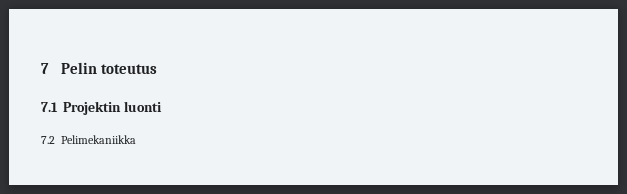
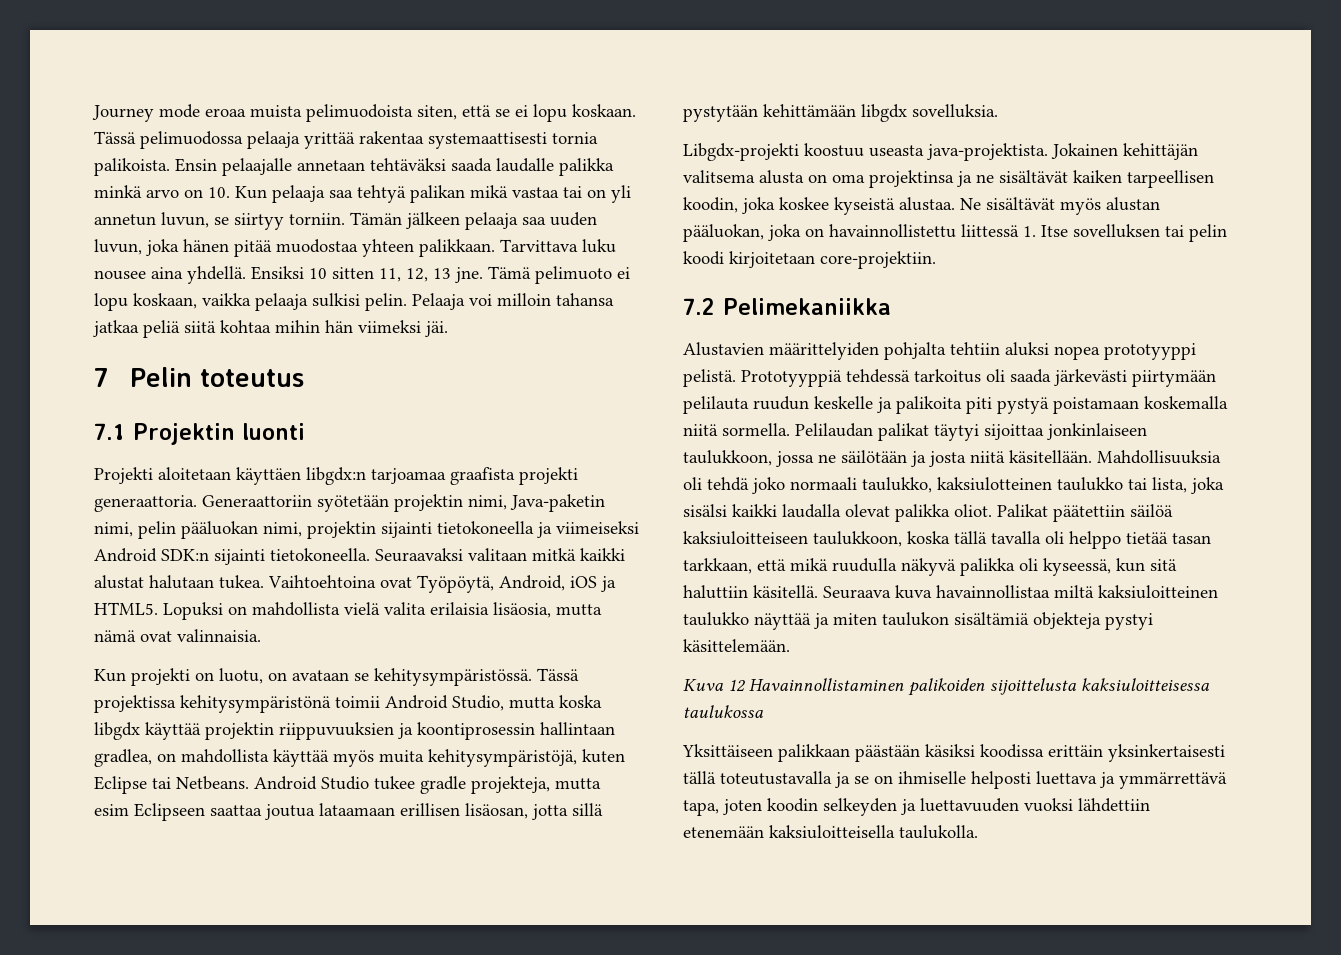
+ Journey mode eroaa muista pelimuodoista siten, että se ei lopu koskaan. Tässä pelimuodossa pelaaja yrittää rakentaa systemaattisesti tornia palikoista. Ensin pelaajalle annetaan tehtäväksi saada laudalle palikka minkä arvo on 10. Kun pelaaja saa tehtyä palikan mikä vastaa tai on yli annetun luvun, se siirtyy torniin. Tämän jälkeen pelaaja saa uuden luvun, joka hänen pitää muodostaa yhteen palikkaan. Tarvittava luku nousee aina yhdellä. Ensiksi 10 sitten 11, 12, 13 jne. Tämä pelimuoto ei lopu koskaan, vaikka pelaaja sulkisi pelin. Pelaaja voi milloin tahansa jatkaa peliä siitä kohtaa mihin hän viimeksi jäi.
+ Projekti aloitetaan käyttäen libgdx:n tarjoamaa graafista projekti generaattoria. Generaattoriin syötetään projektin nimi, Java-paketin nimi, pelin pääluokan nimi, projektin sijainti tietokoneella ja viimeiseksi Android SDK:n sijainti tietokoneella. Seuraavaksi valitaan mitkä kaikki alustat halutaan tukea. Vaihtoehtoina ovat Työpöytä, Android, iOS ja HTML5. Lopuksi on mahdollista vielä valita erilaisia lisäosia, mutta nämä ovat valinnaisia.
+ Kun projekti on luotu, on avataan se kehitysympäristössä. Tässä projektissa kehitysympäristönä toimii Android Studio, mutta koska libgdx käyttää projektin riippuvuuksien ja koontiprosessin hallintaan gradlea, on mahdollista käyttää myös muita kehitysympäristöjä, kuten Eclipse tai Netbeans. Android Studio tukee gradle projekteja, mutta esim Eclipseen saattaa joutua lataamaan erillisen lisäosan, jotta sillä pystytään kehittämään libgdx sovelluksia.
+ Libgdx-projekti koostuu useasta java-projektista. Jokainen kehittäjän valitsema alusta on oma projektinsa ja ne sisältävät kaiken tarpeellisen koodin, joka koskee kyseistä alustaa. Ne sisältävät myös alustan pääluokan, joka on havainnollistettu liittessä 1. Itse sovelluksen tai pelin koodi kirjoitetaan core-projektiin.
  7.2 Pelimekaniikka
+ Alustavien määrittelyiden pohjalta tehtiin aluksi nopea prototyyppi pelistä. Prototyyppiä tehdessä tarkoitus oli saada järkevästi piirtymään pelilauta ruudun keskelle ja palikoita piti pystyä poistamaan koskemalla niitä sormella. Pelilaudan palikat täytyi sijoittaa jonkinlaiseen taulukkoon, jossa ne säilötään ja josta niitä käsitellään. Mahdollisuuksia oli tehdä joko normaali taulukko, kaksiulotteinen taulukko tai lista, joka sisälsi kaikki laudalla olevat palikka oliot. Palikat päätettiin säilöä kaksiuloitteiseen taulukkoon, koska tällä tavalla oli helppo tietää tasan tarkkaan, että mikä ruudulla näkyvä palikka oli kyseessä, kun sitä haluttiin käsitellä. Seuraava kuva havainnollistaa miltä kaksiuloitteinen taulukko näyttää ja miten taulukon sisältämiä objekteja pystyi käsittelemään.
+ Kuva 12 Havainnollistaminen palikoiden sijoittelusta kaksiuloitteisessa taulukossa
+ Yksittäiseen palikkaan päästään käsiksi koodissa erittäin yksinkertaisesti tällä toteutustavalla ja se on ihmiselle helposti luettava ja ymmärrettävä tapa, joten koodin selkeyden ja luettavuuden vuoksi lähdettiin etenemään kaksiuloitteisella taulukolla.

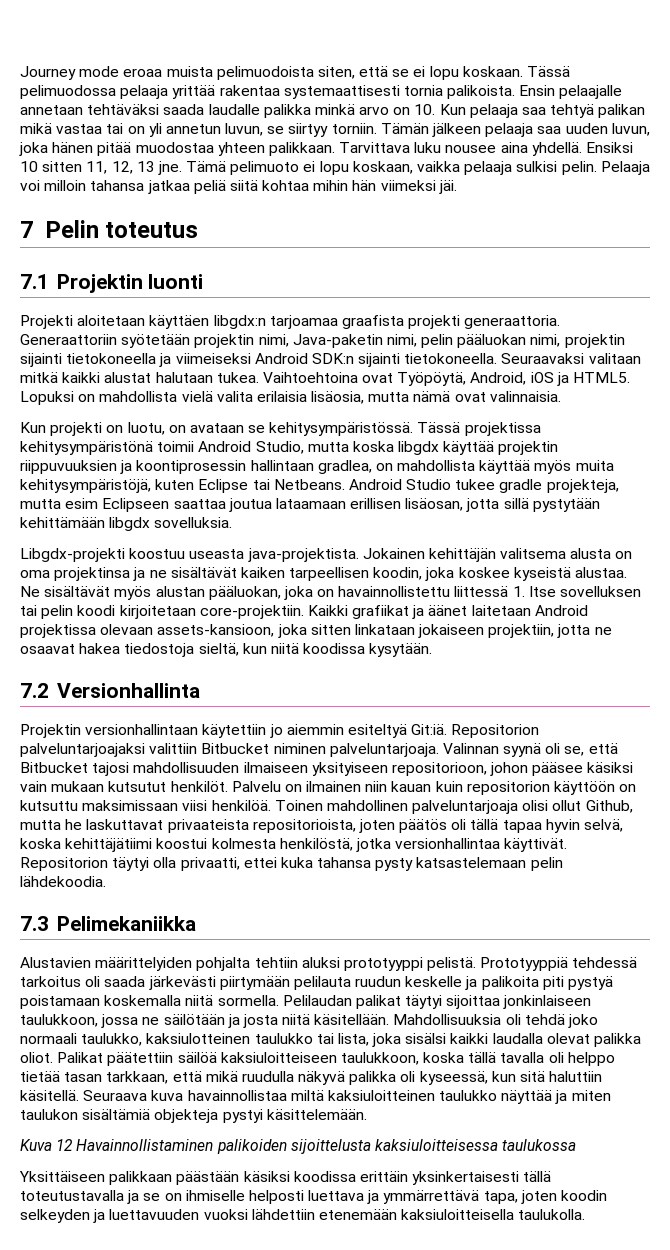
- Ne sisältävät myös alustan pääluokan, joka on havainnollistettu liittessä 1. Itse sovelluksen tai pelin koodi kirjoitetaan core-projektiin.
- 7.2 Pelimekaniikka
+ Ne sisältävät myös alustan pääluokan, joka on havainnollistettu liittessä 1. Itse sovelluksen tai pelin koodi kirjoitetaan core-projektiin. Kaikki grafiikat ja äänet laitetaan Android projektissa olevaan assets-kansioon, joka sitten linkataan jokaiseen projektiin, jotta ne osaavat hakea tiedostoja sieltä, kun niitä koodissa kysytään.
+ 7.2 Versionhallinta
+ Projektin versionhallintaan käytettiin jo aiemmin esiteltyä Git:iä. Repositorion palveluntarjoajaksi valittiin Bitbucket niminen palveluntarjoaja. Valinnan syynä oli se, että Bitbucket tajosi mahdollisuuden ilmaiseen yksityiseen repositorioon, johon pääsee käsiksi vain mukaan kutsutut henkilöt. Palvelu on ilmainen niin kauan kuin repositorion käyttöön on kutsuttu maksimissaan viisi henkilöä. Toinen mahdollinen palveluntarjoaja olisi ollut Github, mutta he laskuttavat privaateista repositorioista, joten päätös oli tällä tapaa hyvin selvä, koska kehittäjätiimi koostui kolmesta henkilöstä, jotka versionhallintaa käyttivät. Repositorion täytyi olla privaatti, ettei kuka tahansa pysty katsastelemaan pelin lähdekoodia.
+ 7.3 Pelimekaniikka
- Alustavien määrittelyiden pohjalta tehtiin aluksi nopea prototyyppi pelistä.
+ Alustavien määrittelyiden pohjalta tehtiin aluksi prototyyppi pelistä.

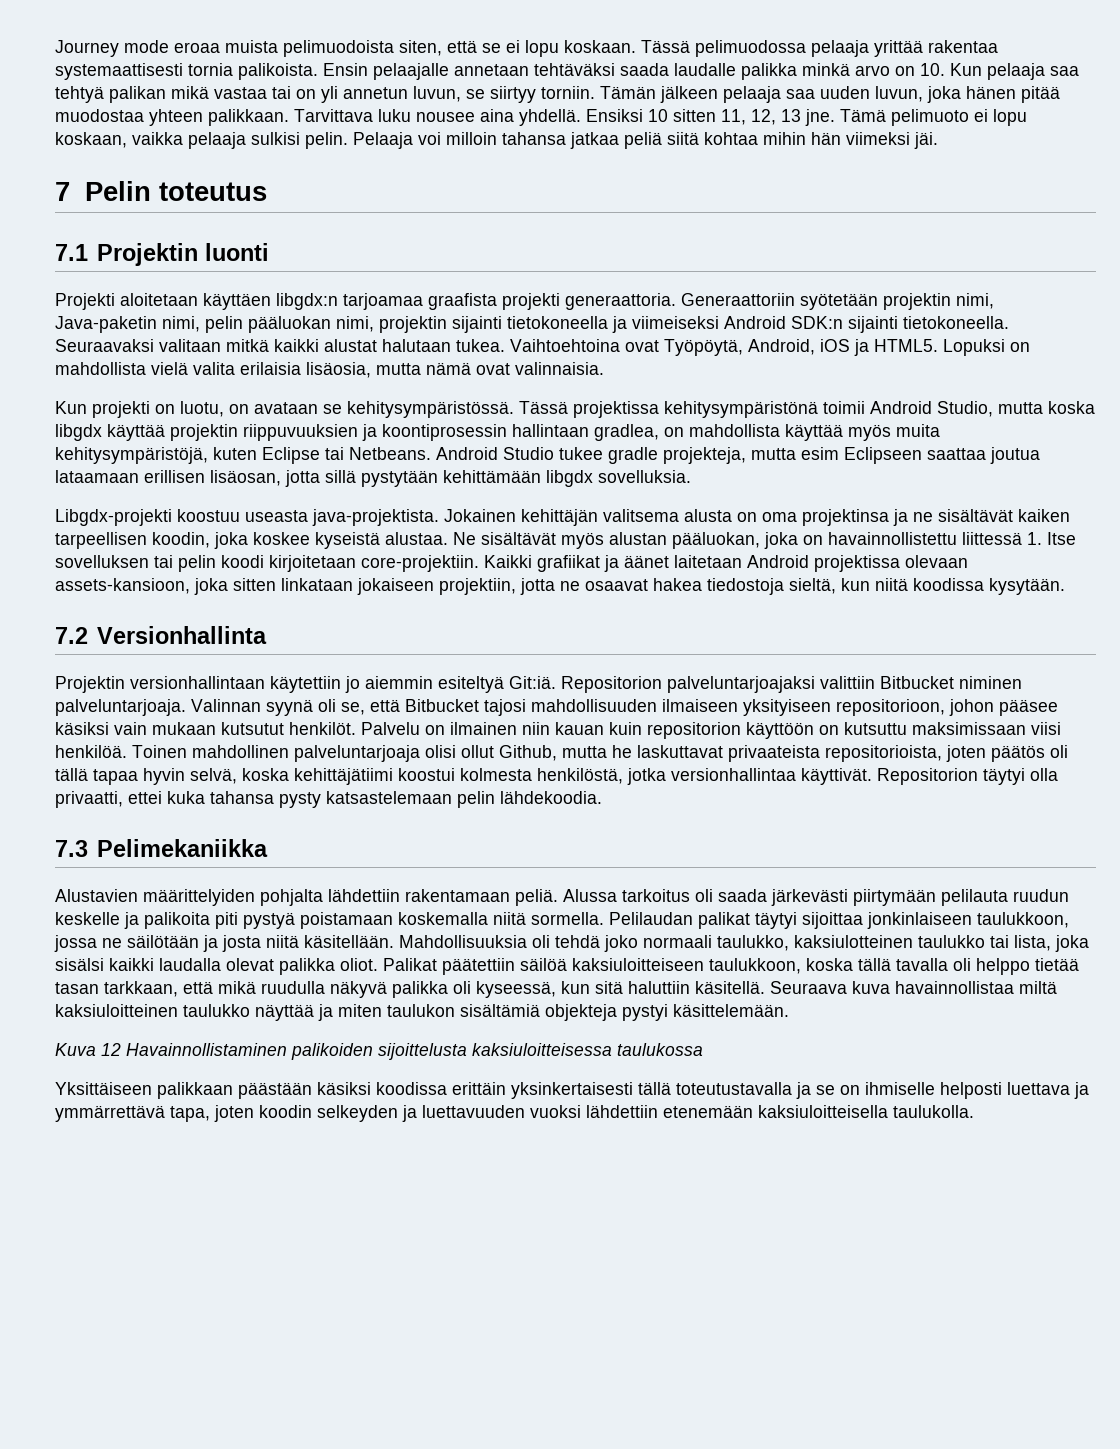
- Alustavien määrittelyiden pohjalta tehtiin aluksi prototyyppi pelistä. Prototyyppiä tehdessä tarkoitus oli saada järkevästi piirtymään pelilauta ruudun keskelle ja palikoita piti pystyä poistamaan koskemalla niitä sormella.
+ Alustavien määrittelyiden pohjalta lähdettiin rakentamaan peliä. Alussa tarkoitus oli saada järkevästi piirtymään pelilauta ruudun keskelle ja palikoita piti pystyä poistamaan koskemalla niitä sormella.

